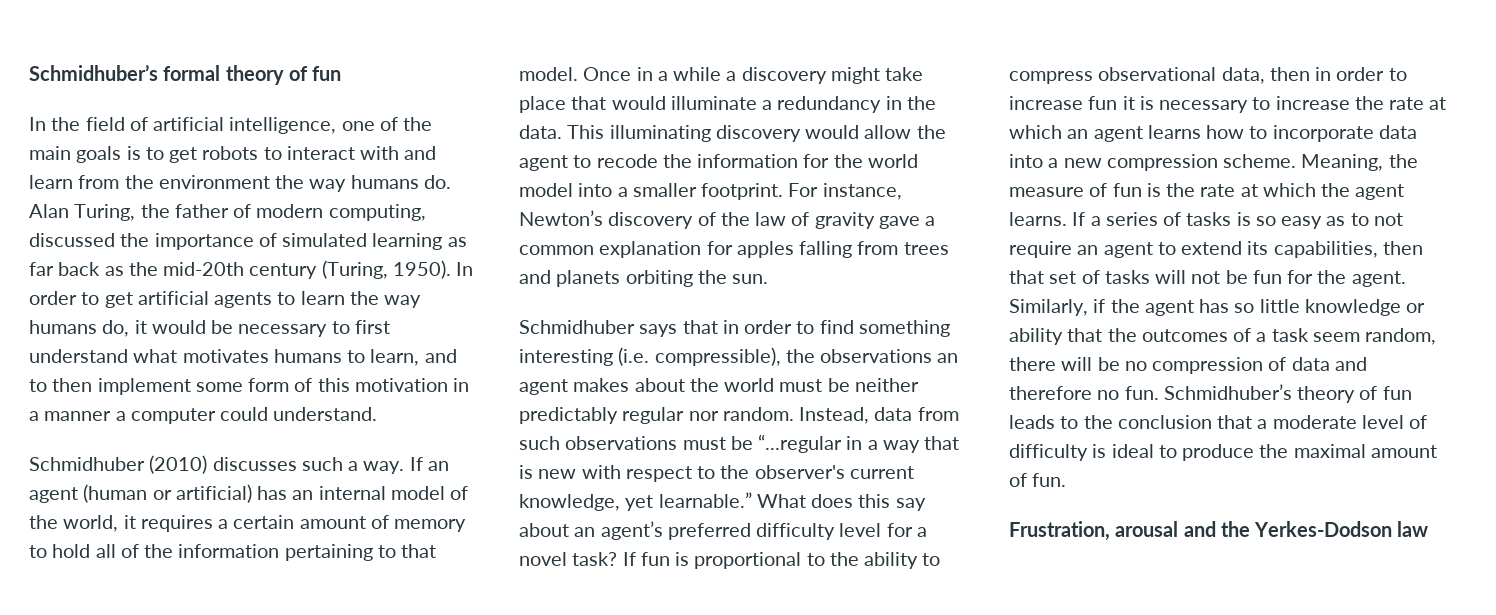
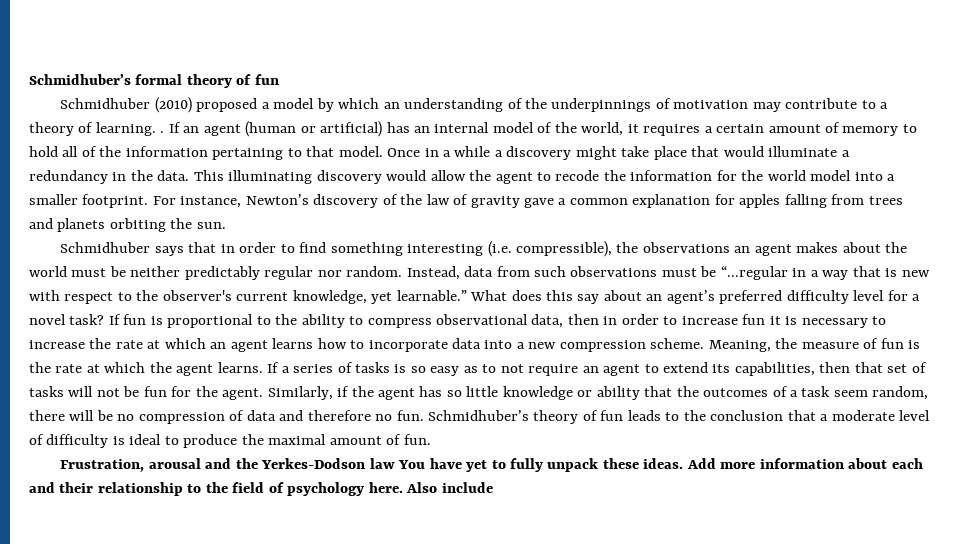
- In the field of artificial intelligence, one of the main goals is to get robots to interact with and learn from the environment the way humans do. Alan Turing, the father of modern computing, discussed the importance of simulated learning as far back as the mid-20th century (Turing, 1950). In order to get artificial agents to learn the way humans do, it would be necessary to first understand what motivates humans to learn, and to then implement some form of this motivation in a manner a computer could understand.
- Schmidhuber (2010) discusses such a way.
+ Schmidhuber (2010) proposed a model by which an understanding of the underpinnings of motivation may contribute to a theory of learning. .
- Frustration, arousal and the Yerkes-Dodson law
+ Frustration, arousal and the Yerkes-Dodson law You have yet to fully unpack these ideas. Add more information about each and their relationship to the field of psychology here. Also include

